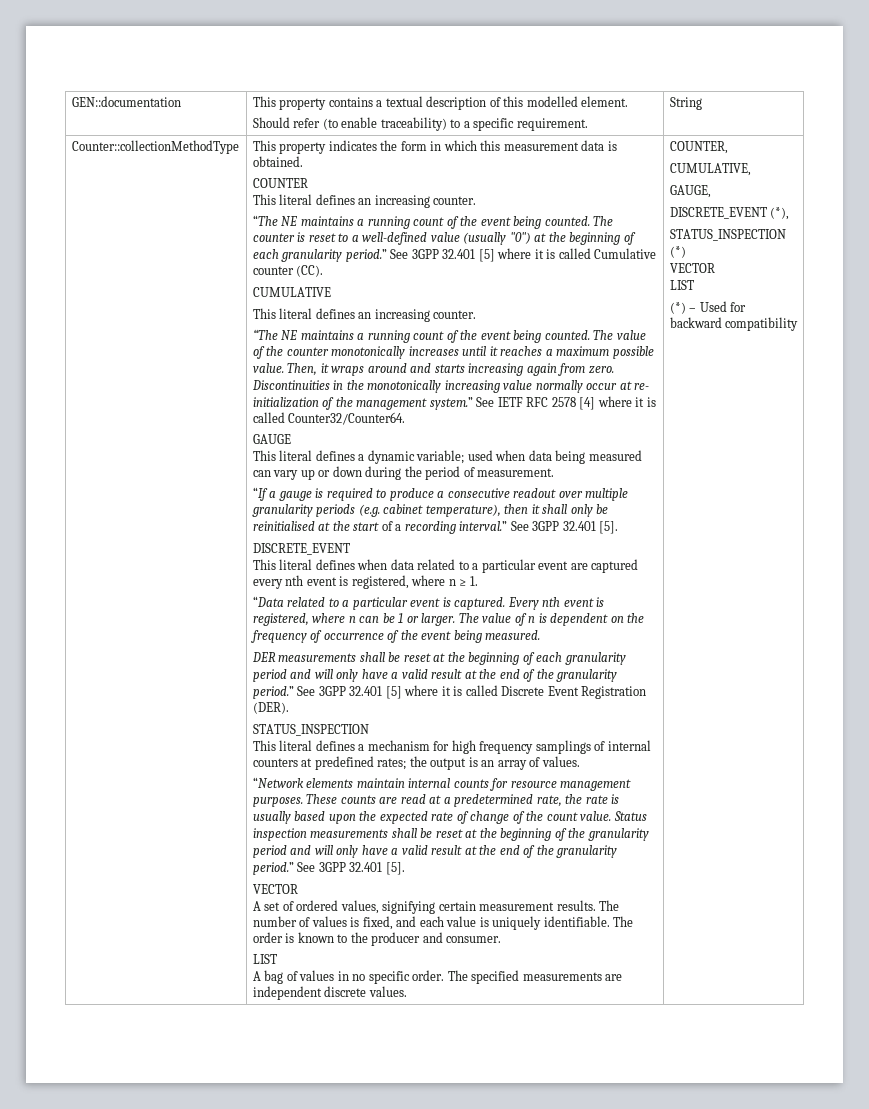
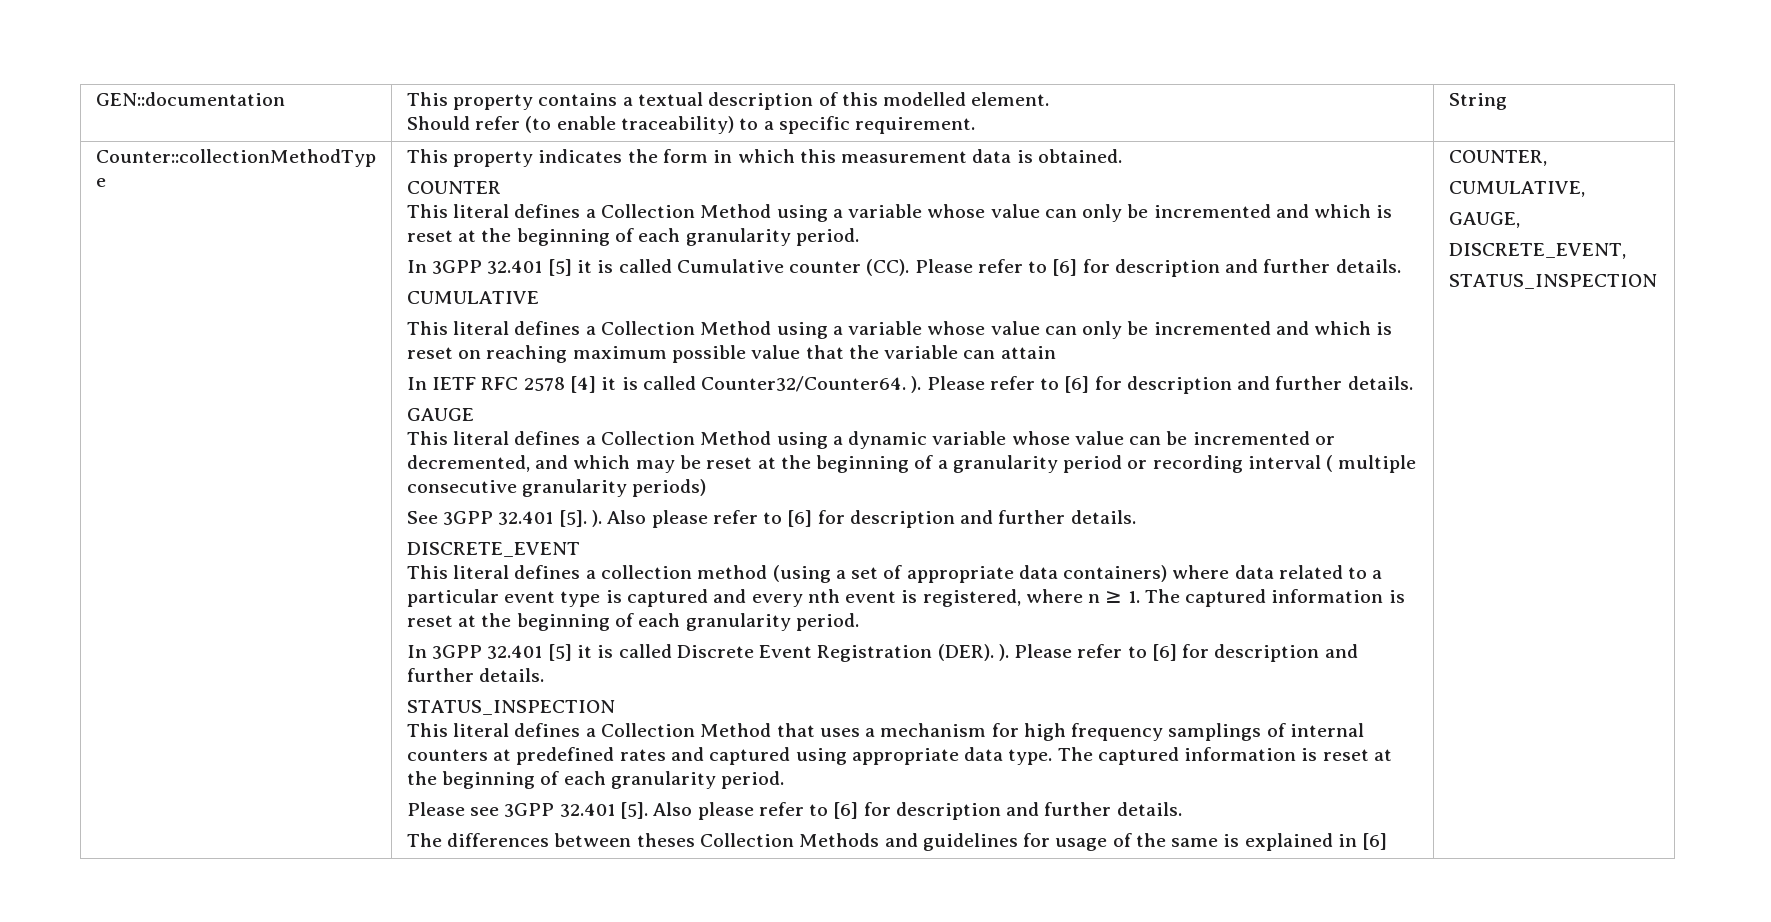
  COUNTER
- This literal defines an increasing counter.
- “The NE maintains a running count of the event being counted. The counter is reset to a well-defined value (usually "0") at the beginning of each granularity period.” See 3GPP 32.401 [5] where it is called Cumulative counter (CC).
+ This literal defines a Collection Method using a variable whose value can only be incremented and which is reset at the beginning of each granularity period.
+ In 3GPP 32.401 [5] it is called Cumulative counter (CC). Please refer to [6] for description and further details.
  CUMULATIVE
- This literal defines an increasing counter.
- “The NE maintains a running count of the event being counted. The value of the counter monotonically increases until it reaches a maximum possible value. Then, it wraps around and starts increasing again from zero. Discontinuities in the monotonically increasing value normally occur at re- initialization of the management system.” See IETF RFC 2578 [4] where it is called Counter32/Counter64.
+ This literal defines a Collection Method using a variable whose value can only be incremented and which is reset on reaching maximum possible value that the variable can attain
+ In IETF RFC 2578 [4] it is called Counter32/Counter64. ). Please refer to [6] for description and further details.
- This literal defines a dynamic variable; used when data being measured can vary up or down during the period of measurement.
- “If a gauge is required to produce a consecutive readout over multiple granularity periods (e.g. cabinet temperature), then it shall only be reinitialised at the start of a recording interval.” See 3GPP 32.401 [5].
+ This literal defines a Collection Method using a dynamic variable whose value can be incremented or decremented, and which may be reset at the beginning of a granularity period or recording interval ( multiple consecutive granularity periods)
+ See 3GPP 32.401 [5]. ). Also please refer to [6] for description and further details.
  DISCRETE_EVENT
- This literal defines when data related to a particular event are captured every nth event is registered, where n ≥ 1.
- “Data related to a particular event is captured. Every nth event is registered, where n can be 1 or larger. The value of n is dependent on the frequency of occurrence of the event being measured.
- DER measurements shall be reset at the beginning of each granularity period and will only have a valid result at the end of the granularity period.” See 3GPP 32.401 [5] where it is called Discrete Event Registration (DER).
+ This literal defines a collection method (using a set of appropriate data containers) where data related to a particular event type is captured and every nth event is registered, where n ≥ 1. The captured information is reset at the beginning of each granularity period.
+ In 3GPP 32.401 [5] it is called Discrete Event Registration (DER). ). Please refer to [6] for description and further details.
- This literal defines a mechanism for high frequency samplings of internal counters at predefined rates; the output is an array of values.
- “Network elements maintain internal counts for resource management purposes. These counts are read at a predetermined rate, the rate is usually based upon the expected rate of change of the count value. Status inspection measurements shall be reset at the beginning of the granularity period and will only have a valid result at the end of the granularity period.” See 3GPP 32.401 [5].
- VECTOR
- A set of ordered values, signifying certain measurement results. The number of values is fixed, and each value is uniquely identifiable. The order is known to the producer and consumer.
- LIST
- A bag of values in no specific order. The specified measurements are independent discrete values.
+ This literal defines a Collection Method that uses a mechanism for high frequency samplings of internal counters at predefined rates and captured using appropriate data type. The captured information is reset at the beginning of each granularity period.
+ Please see 3GPP 32.401 [5]. Also please refer to [6] for description and further details.
+ The differences between theses Collection Methods and guidelines for usage of the same is explained in [6]
- DISCRETE_EVENT (*),
- STATUS_INSPECTION (*)
- VECTOR
- LIST
- (*) – Used for backward compatibility
+ DISCRETE_EVENT,
+ STATUS_INSPECTION

